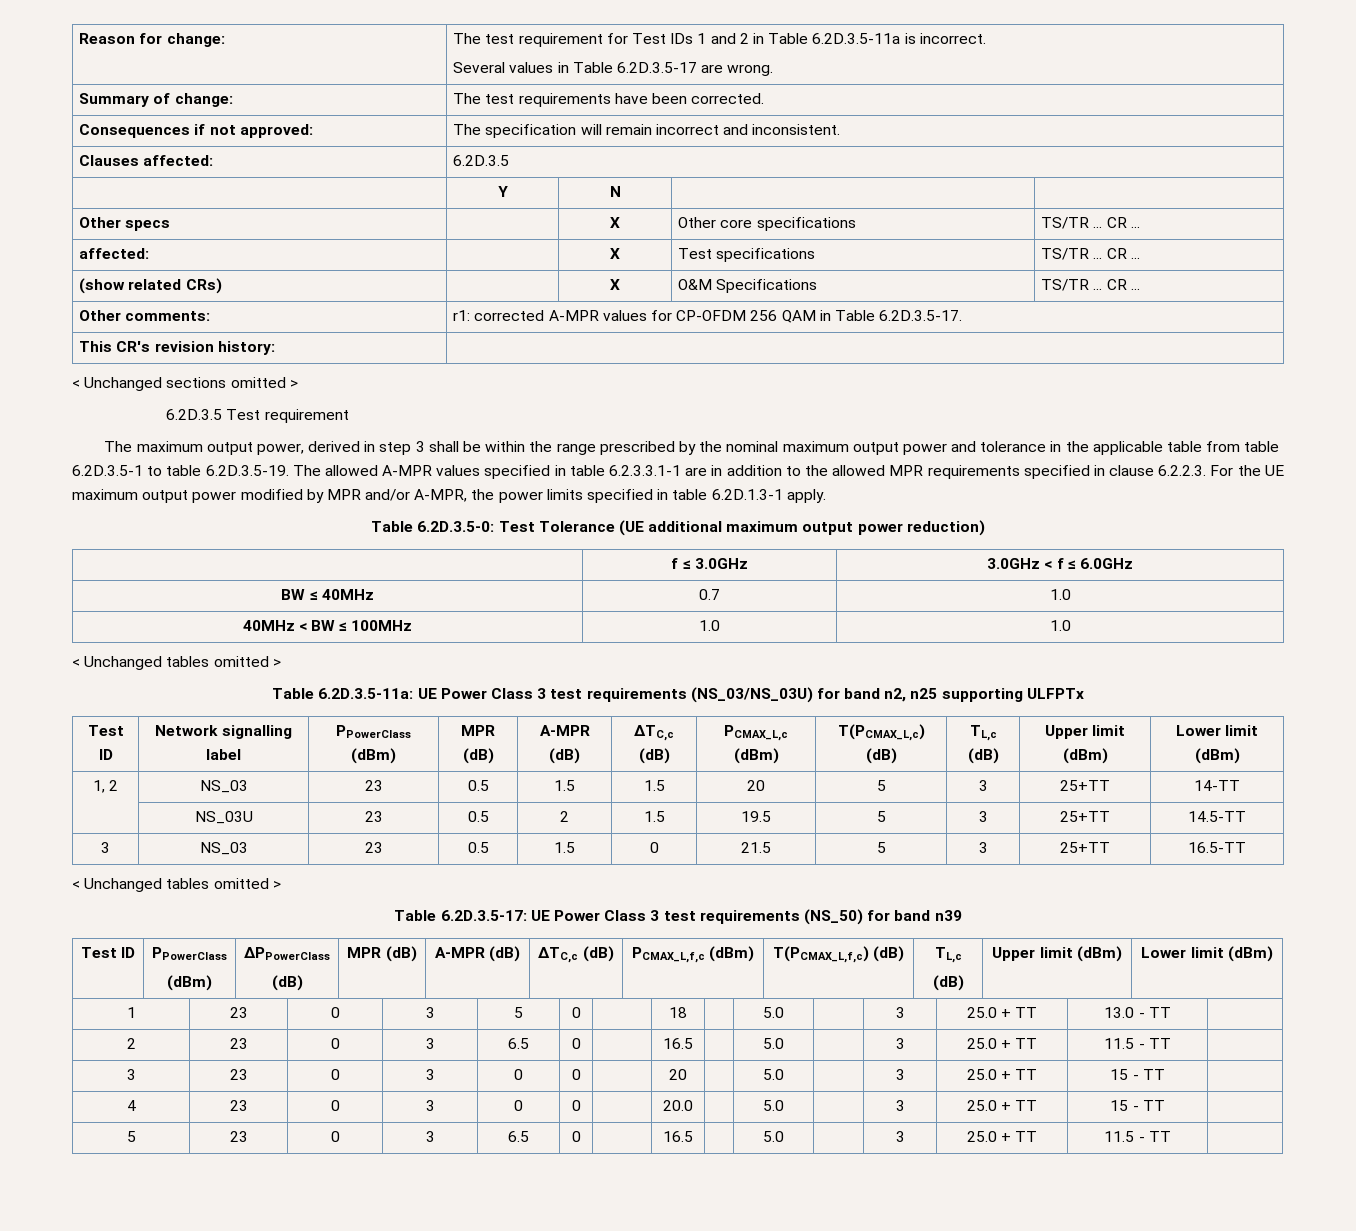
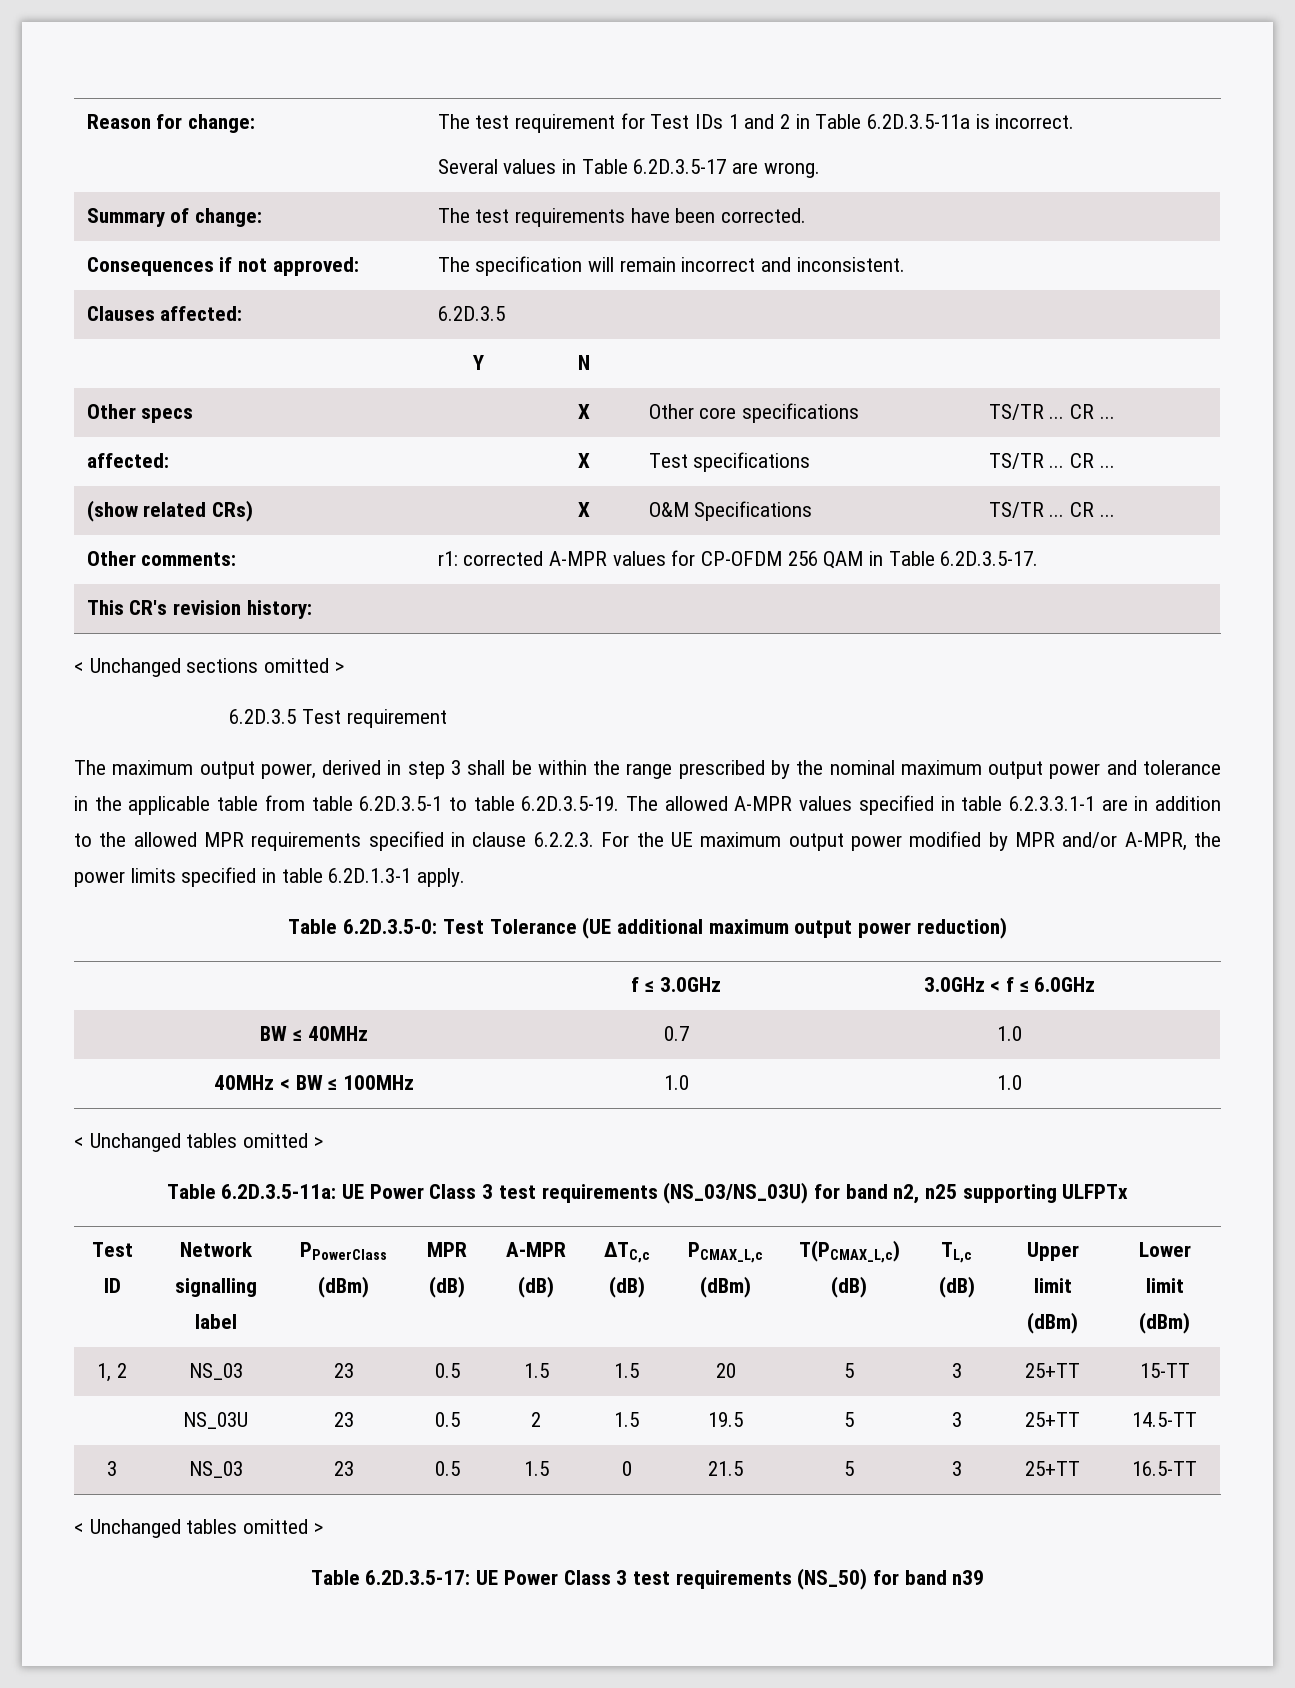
- 1, 2 | NS_03 | 23 | 0.5 | 1.5 | 1.5 | 20 | 5 | 3 | 25+TT | 14-TT
+ 1, 2 | NS_03 | 23 | 0.5 | 1.5 | 1.5 | 20 | 5 | 3 | 25+TT | 15-TT
- Test ID | PPowerClass
- (dBm) | ΔPPowerClass
- (dB) | MPR (dB) | A-MPR (dB) | ΔTC,c (dB) | PCMAX_L,f,c (dBm) | T(PCMAX_L,f,c) (dB) | TL,c
- (dB) | Upper limit (dBm) | Lower limit (dBm)
- 1 | 23 | 0 | 3 | 5 | 0 | | 18 | | 5.0 | | 3 | 25.0 + TT | 13.0 - TT |
- 2 | 23 | 0 | 3 | 6.5 | 0 | | 16.5 | | 5.0 | | 3 | 25.0 + TT | 11.5 - TT |
- 3 | 23 | 0 | 3 | 0 | 0 | | 20 | | 5.0 | | 3 | 25.0 + TT | 15 - TT |
- 4 | 23 | 0 | 3 | 0 | 0 | | 20.0 | | 5.0 | | 3 | 25.0 + TT | 15 - TT |
- 5 | 23 | 0 | 3 | 6.5 | 0 | | 16.5 | | 5.0 | | 3 | 25.0 + TT | 11.5 - TT |

